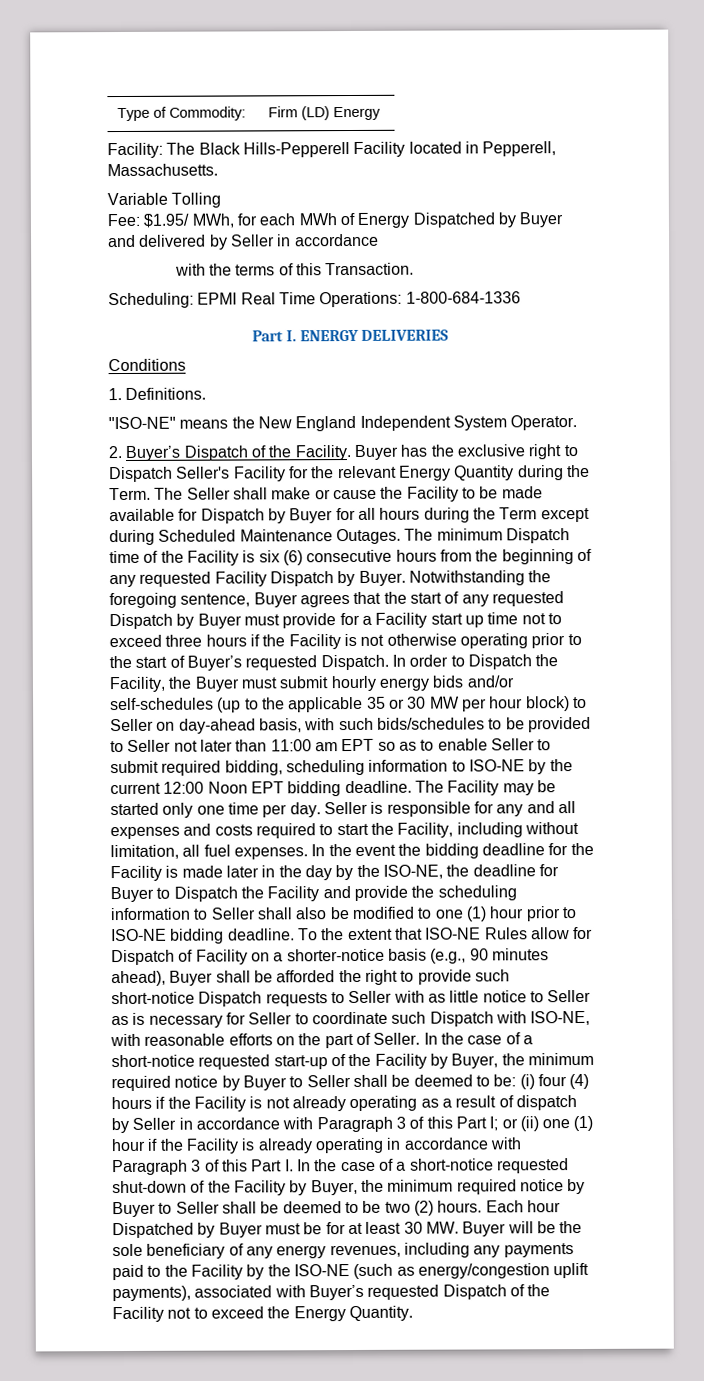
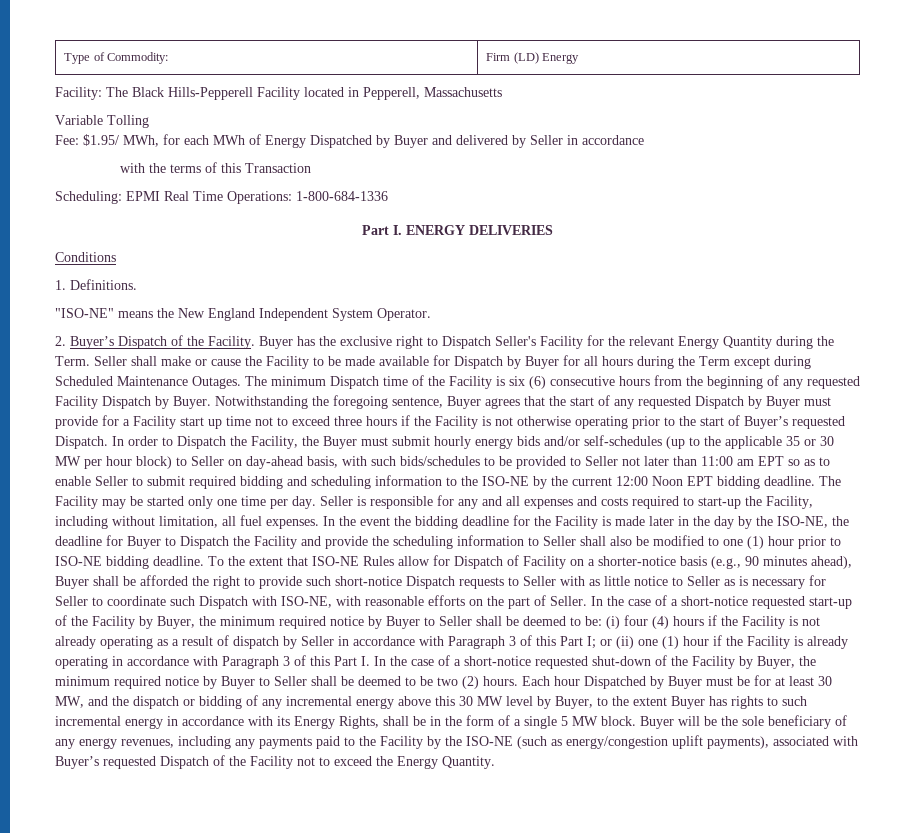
- Facility: The Black Hills-Pepperell Facility located in Pepperell, Massachusetts.
+ Facility: The Black Hills-Pepperell Facility located in Pepperell, Massachusetts
- with the terms of this Transaction.
+ with the terms of this Transaction
- The Seller shall make or cause the Facility to be made available for Dispatch by Buyer for all hours during the Term except during Scheduled Maintenance Outages.
+ Seller shall make or cause the Facility to be made available for Dispatch by Buyer for all hours during the Term except during Scheduled Maintenance Outages.
- In order to Dispatch the Facility, the Buyer must submit hourly energy bids and/or self-schedules (up to the applicable 35 or 30 MW per hour block) to Seller on day-ahead basis, with such bids/schedules to be provided to Seller not later than 11:00 am EPT so as to enable Seller to submit required bidding, scheduling information to ISO-NE by the current 12:00 Noon EPT bidding deadline.
+ In order to Dispatch the Facility, the Buyer must submit hourly energy bids and/or self-schedules (up to the applicable 35 or 30 MW per hour block) to Seller on day-ahead basis, with such bids/schedules to be provided to Seller not later than 11:00 am EPT so as to enable Seller to submit required bidding and scheduling information to the ISO-NE by the current 12:00 Noon EPT bidding deadline.
- Seller is responsible for any and all expenses and costs required to start the Facility, including without limitation, all fuel expenses.
+ Seller is responsible for any and all expenses and costs required to start-up the Facility, including without limitation, all fuel expenses.
- Each hour Dispatched by Buyer must be for at least 30 MW. Buyer will be the sole beneficiary of any energy revenues, including any payments paid to the Facility by the ISO-NE (such as energy/congestion uplift payments), associated with Buyer’s requested Dispatch of the Facility not to exceed the Energy Quantity.
+ Each hour Dispatched by Buyer must be for at least 30 MW, and the dispatch or bidding of any incremental energy above this 30 MW level by Buyer, to the extent Buyer has rights to such incremental energy in accordance with its Energy Rights, shall be in the form of a single 5 MW block. Buyer will be the sole beneficiary of any energy revenues, including any payments paid to the Facility by the ISO-NE (such as energy/congestion uplift payments), associated with Buyer’s requested Dispatch of the Facility not to exceed the Energy Quantity.

